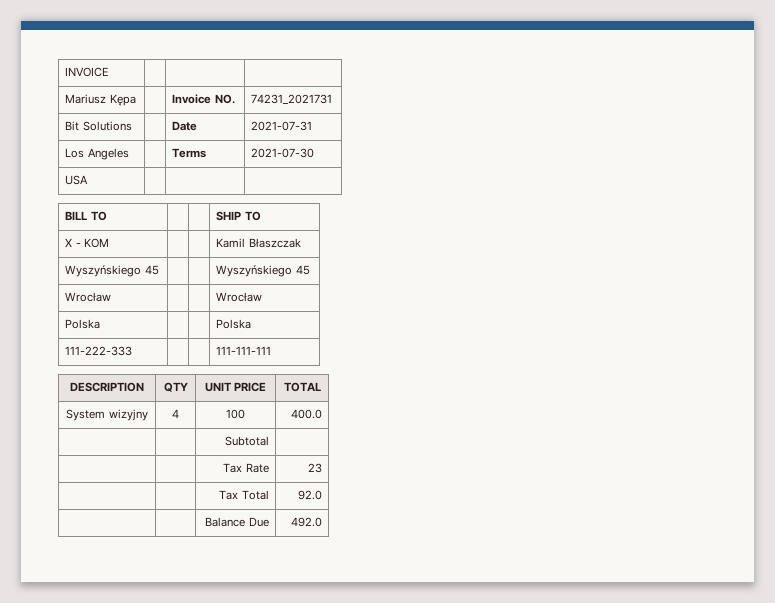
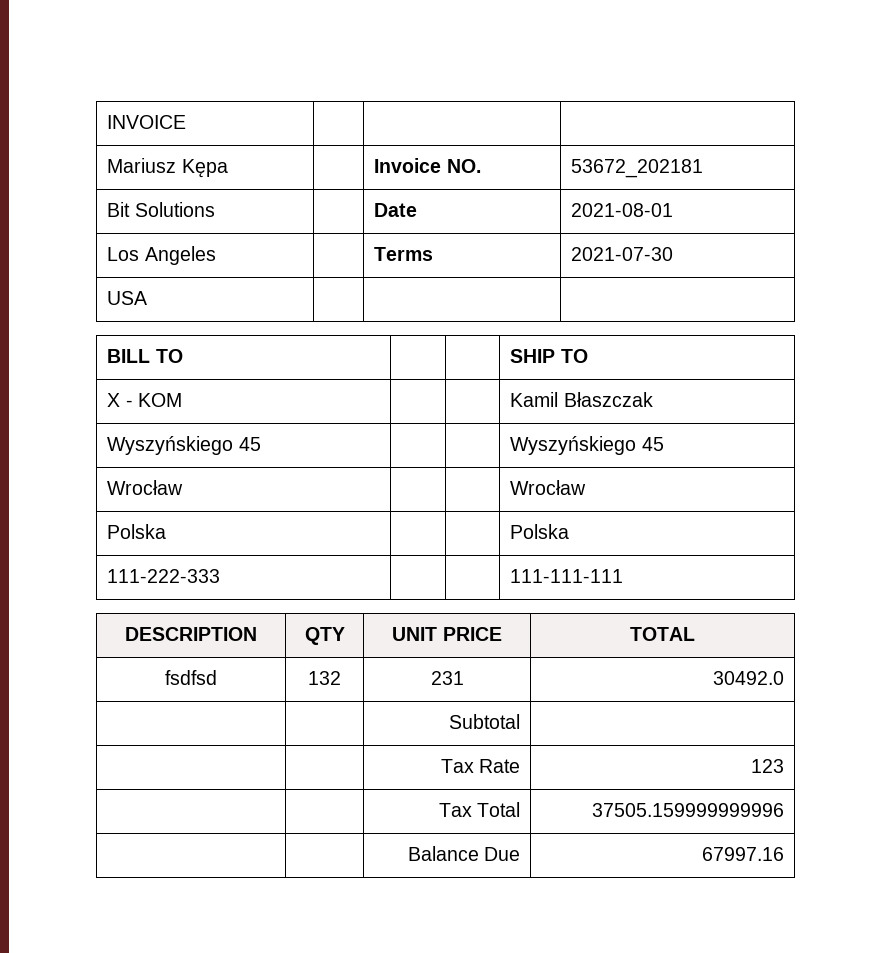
- Mariusz Kępa | | Invoice NO. | 74231_2021731
+ Mariusz Kępa | | Invoice NO. | 53672_202181
- Bit Solutions | | Date | 2021-07-31
+ Bit Solutions | | Date | 2021-08-01
- System wizyjny | 4 | 100 | 400.0
+ fsdfsd | 132 | 231 | 30492.0
- | | Tax Rate | 23
+ | | Tax Rate | 123
- | | Tax Total | 92.0
+ | | Tax Total | 37505.159999999996
- | | Balance Due | 492.0
+ | | Balance Due | 67997.16

